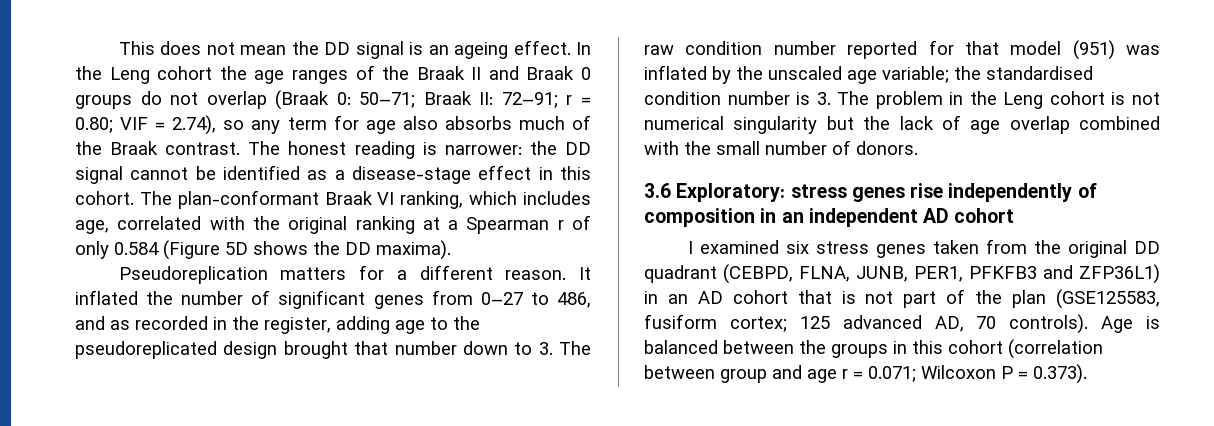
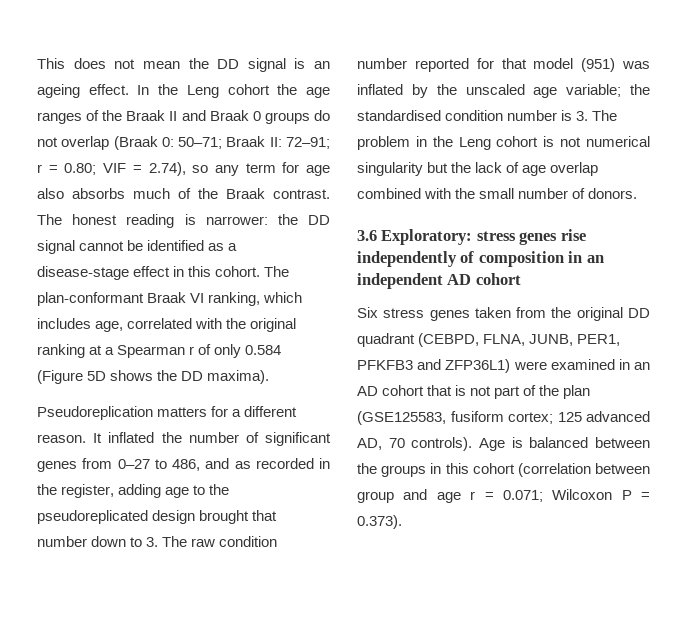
- I examined six stress genes taken from the original DD quadrant (CEBPD, FLNA, JUNB, PER1, PFKFB3 and ZFP36L1) in an AD cohort that is not part of the plan (GSE125583, fusiform cortex; 125 advanced AD, 70 controls).
+ Six stress genes taken from the original DD quadrant (CEBPD, FLNA, JUNB, PER1, PFKFB3 and ZFP36L1) were examined in an AD cohort that is not part of the plan (GSE125583, fusiform cortex; 125 advanced AD, 70 controls).

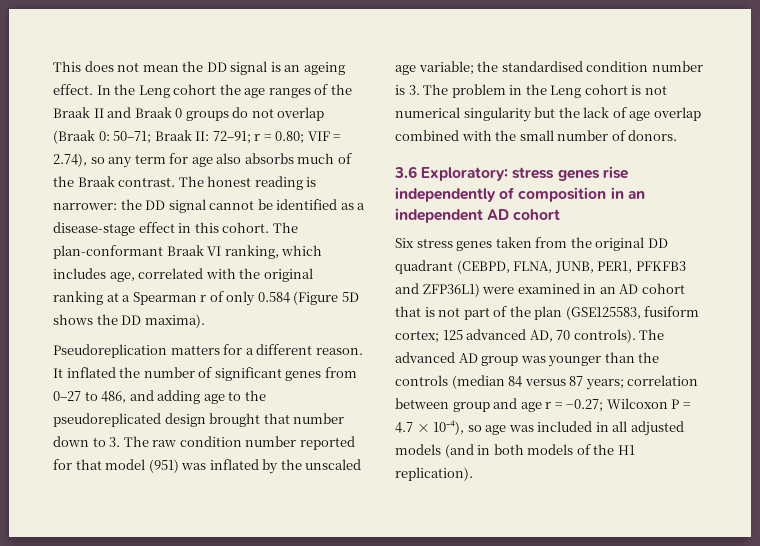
- It inflated the number of significant genes from 0–27 to 486, and as recorded in the register, adding age to the pseudoreplicated design brought that number down to 3. The raw condition number reported for that model (951) was inflated by the unscaled age variable;
+ It inflated the number of significant genes from 0–27 to 486, and adding age to the pseudoreplicated design brought that number down to 3. The raw condition number reported for that model (951) was inflated by the unscaled age variable;
- Age is balanced between the groups in this cohort (correlation between group and age r = 0.071; Wilcoxon P = 0.373).
+ The advanced AD group was younger than the controls (median 84 versus 87 years; correlation between group and age r = −0.27; Wilcoxon P = 4.7 × 10⁻⁴), so age was included in all adjusted models (and in both models of the H1 replication).

